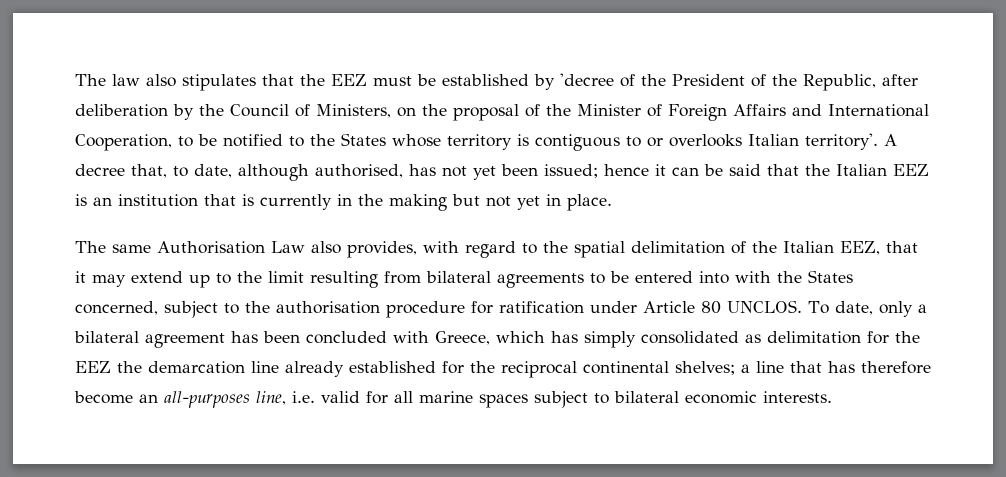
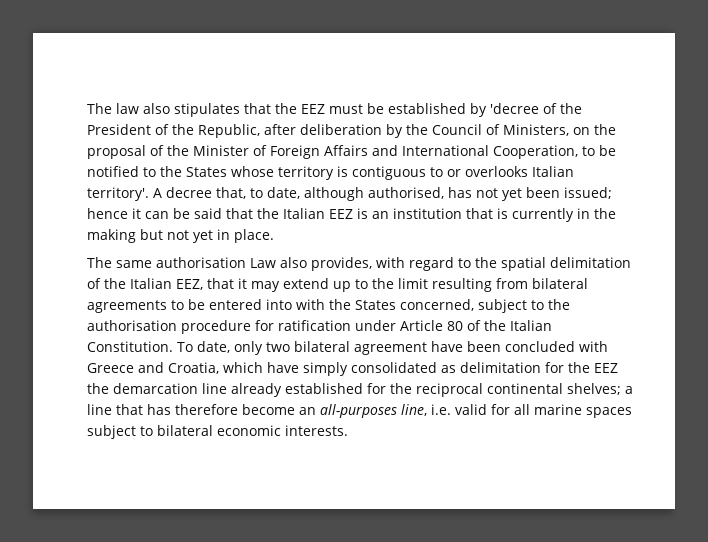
- The same Authorisation Law also provides, with regard to the spatial delimitation of the Italian EEZ, that it may extend up to the limit resulting from bilateral agreements to be entered into with the States concerned, subject to the authorisation procedure for ratification under Article 80 UNCLOS.
+ The same authorisation Law also provides, with regard to the spatial delimitation of the Italian EEZ, that it may extend up to the limit resulting from bilateral agreements to be entered into with the States concerned, subject to the authorisation procedure for ratification under Article 80 of the Italian Constitution.
- To date, only a bilateral agreement has been concluded with Greece, which has simply consolidated as delimitation for the EEZ the demarcation line already established for the reciprocal continental shelves; a line that has therefore become an all-purposes line, i.e. valid for all marine spaces subject to bilateral economic interests.
+ To date, only two bilateral agreement have been concluded with Greece and Croatia, which have simply consolidated as delimitation for the EEZ the demarcation line already established for the reciprocal continental shelves; a line that has therefore become an all-purposes line, i.e. valid for all marine spaces subject to bilateral economic interests.

